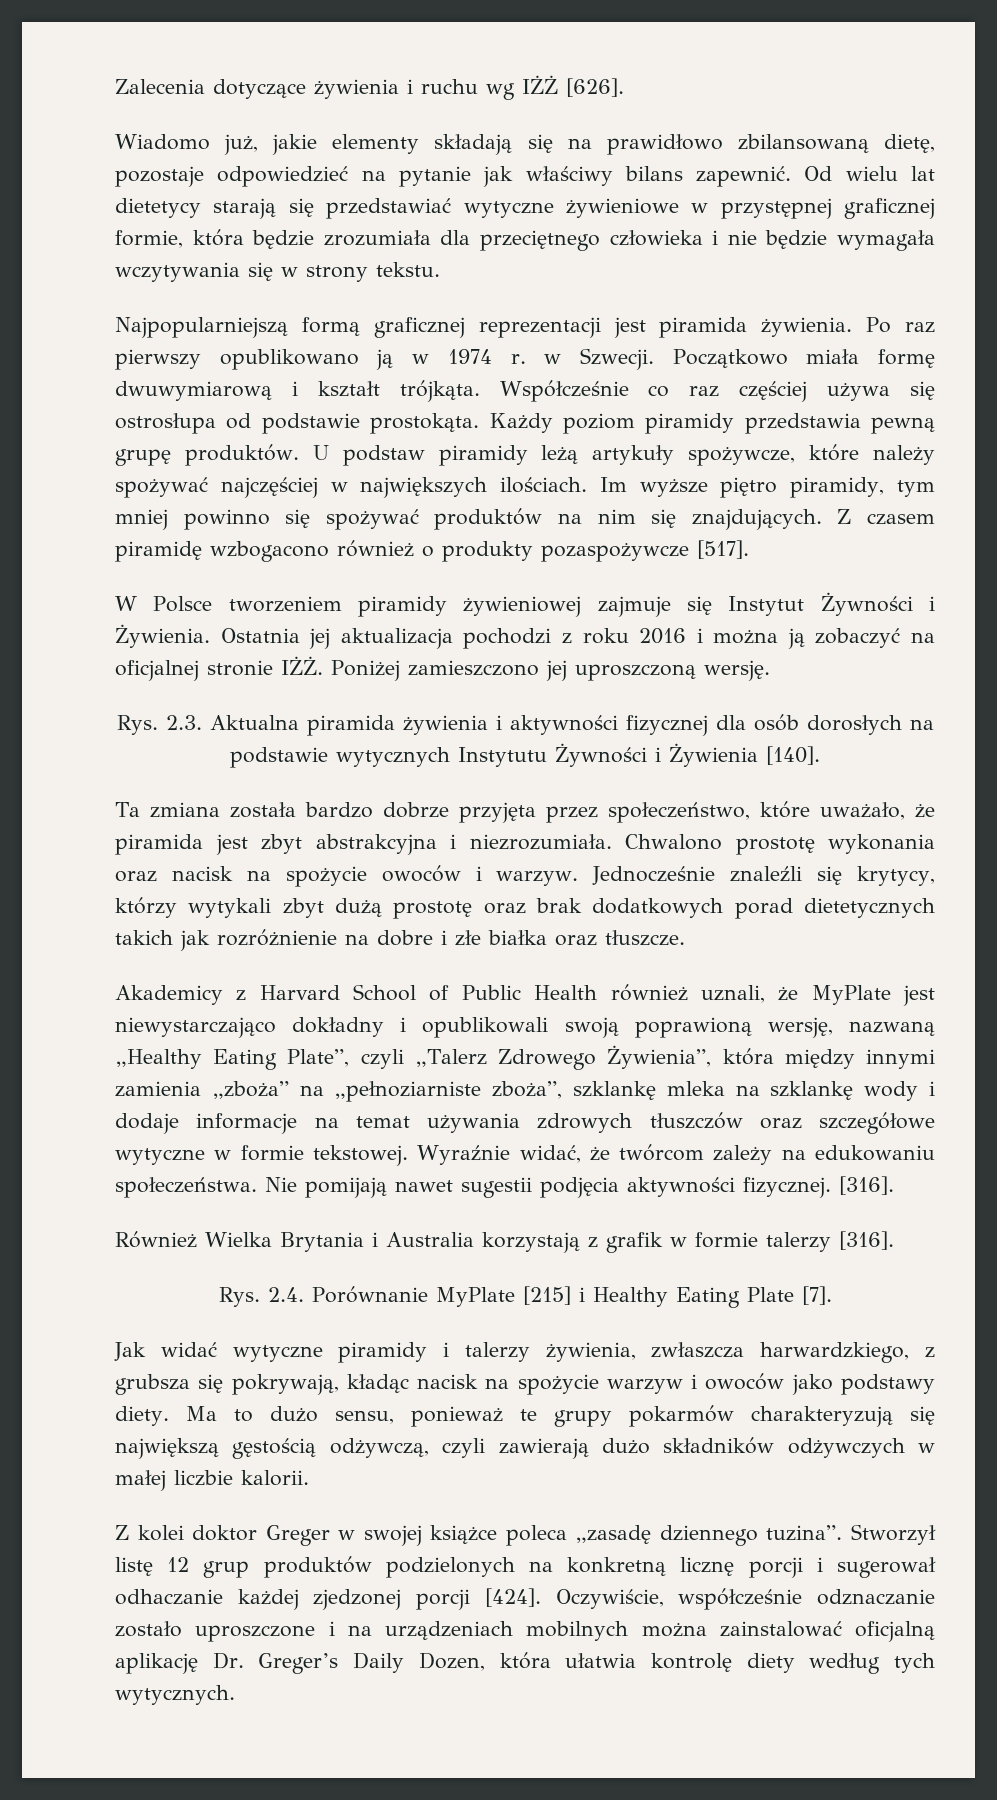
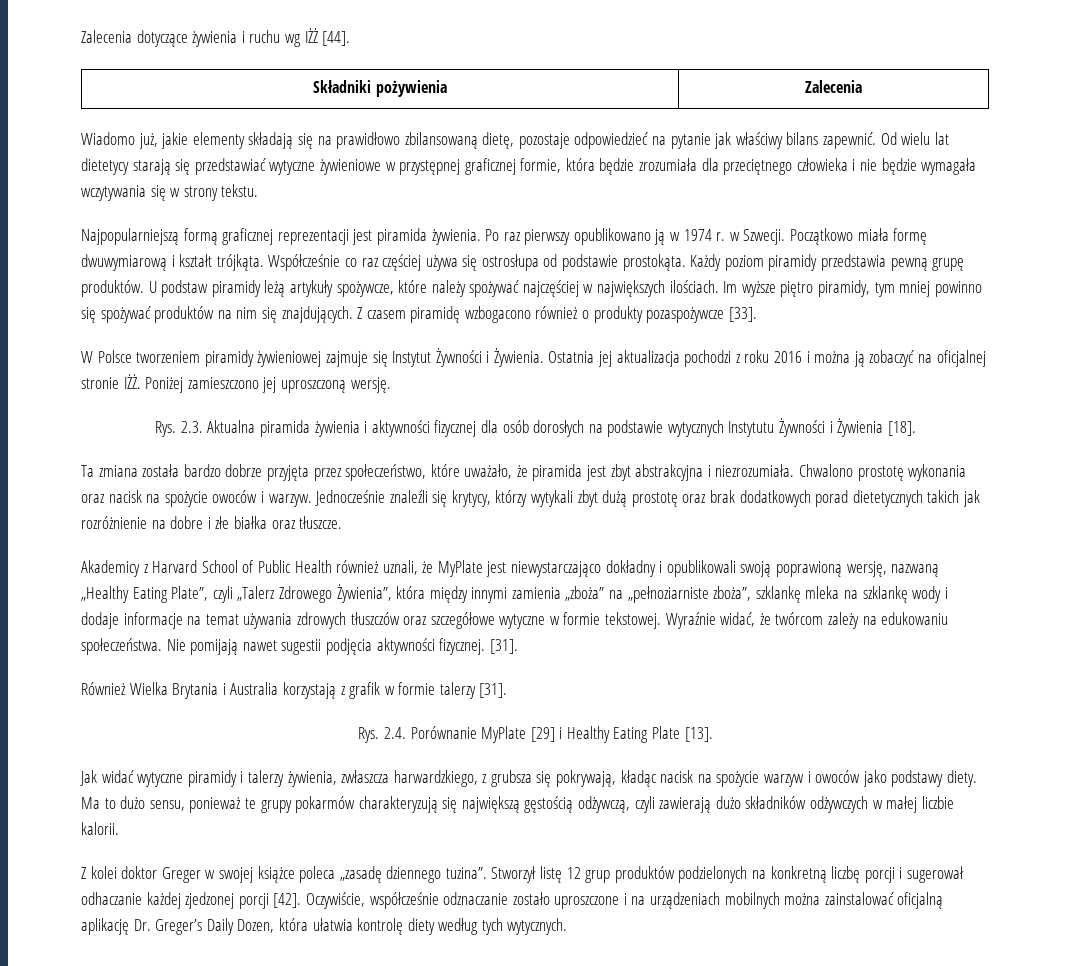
- Zalecenia dotyczące żywienia i ruchu wg IŻŻ [626].
+ Zalecenia dotyczące żywienia i ruchu wg IŻŻ [44].
+ Składniki pożywienia | Zalecenia
- Z czasem piramidę wzbogacono również o produkty pozaspożywcze [517].
+ Z czasem piramidę wzbogacono również o produkty pozaspożywcze [33].
- Rys. 2.3. Aktualna piramida żywienia i aktywności fizycznej dla osób dorosłych na podstawie wytycznych Instytutu Żywności i Żywienia [140].
+ Rys. 2.3. Aktualna piramida żywienia i aktywności fizycznej dla osób dorosłych na podstawie wytycznych Instytutu Żywności i Żywienia [18].
- Nie pomijają nawet sugestii podjęcia aktywności fizycznej. [316].
+ Nie pomijają nawet sugestii podjęcia aktywności fizycznej. [31].
- Również Wielka Brytania i Australia korzystają z grafik w formie talerzy [316].
+ Również Wielka Brytania i Australia korzystają z grafik w formie talerzy [31].
- Rys. 2.4. Porównanie MyPlate [215] i Healthy Eating Plate [7].
+ Rys. 2.4. Porównanie MyPlate [29] i Healthy Eating Plate [13].
- Stworzył listę 12 grup produktów podzielonych na konkretną licznę porcji i sugerował odhaczanie każdej zjedzonej porcji [424].
+ Stworzył listę 12 grup produktów podzielonych na konkretną liczbę porcji i sugerował odhaczanie każdej zjedzonej porcji [42].

